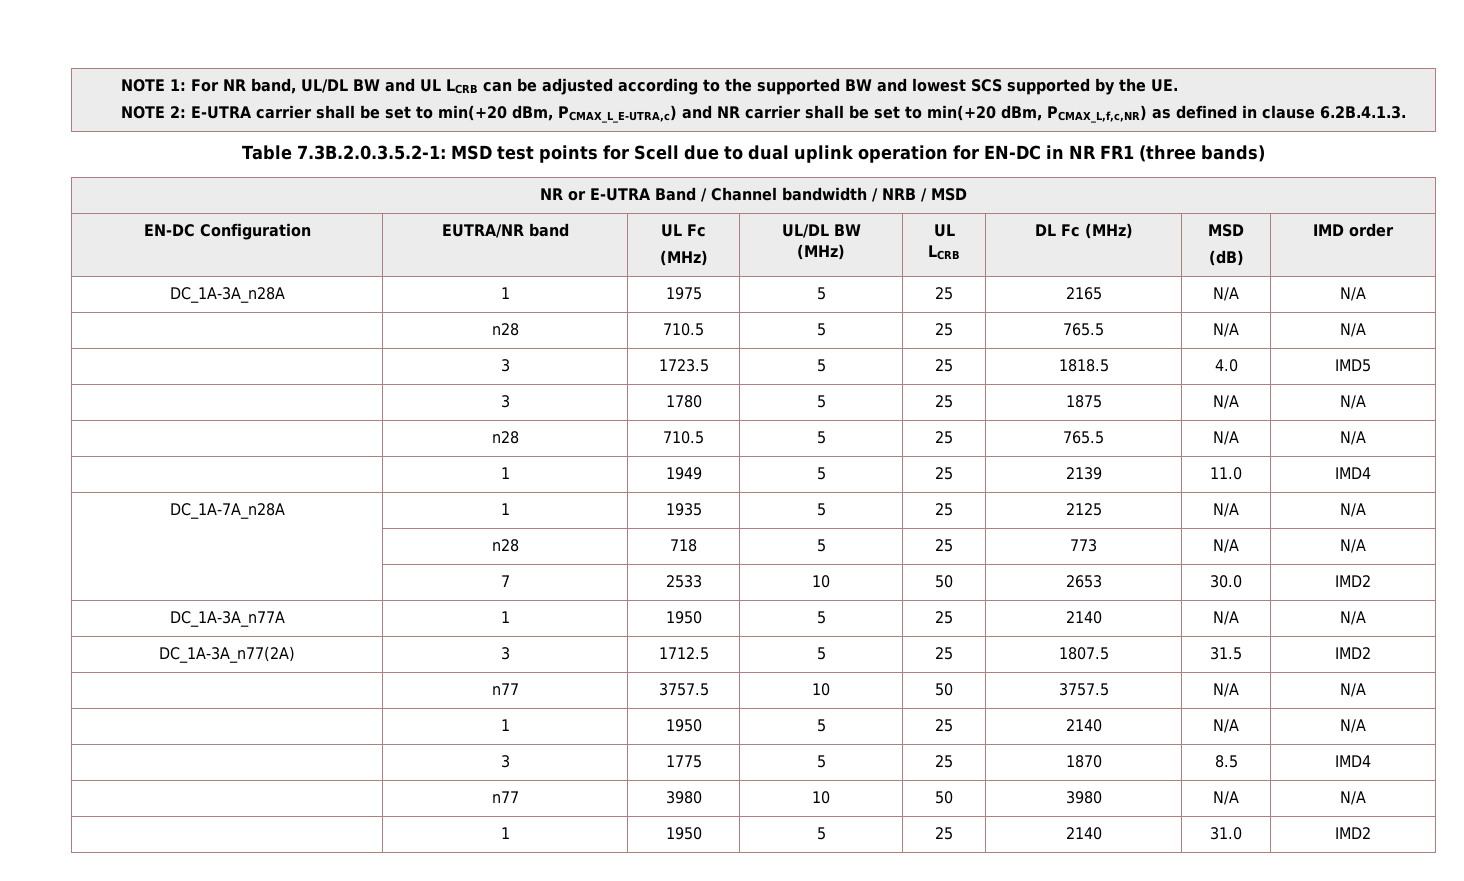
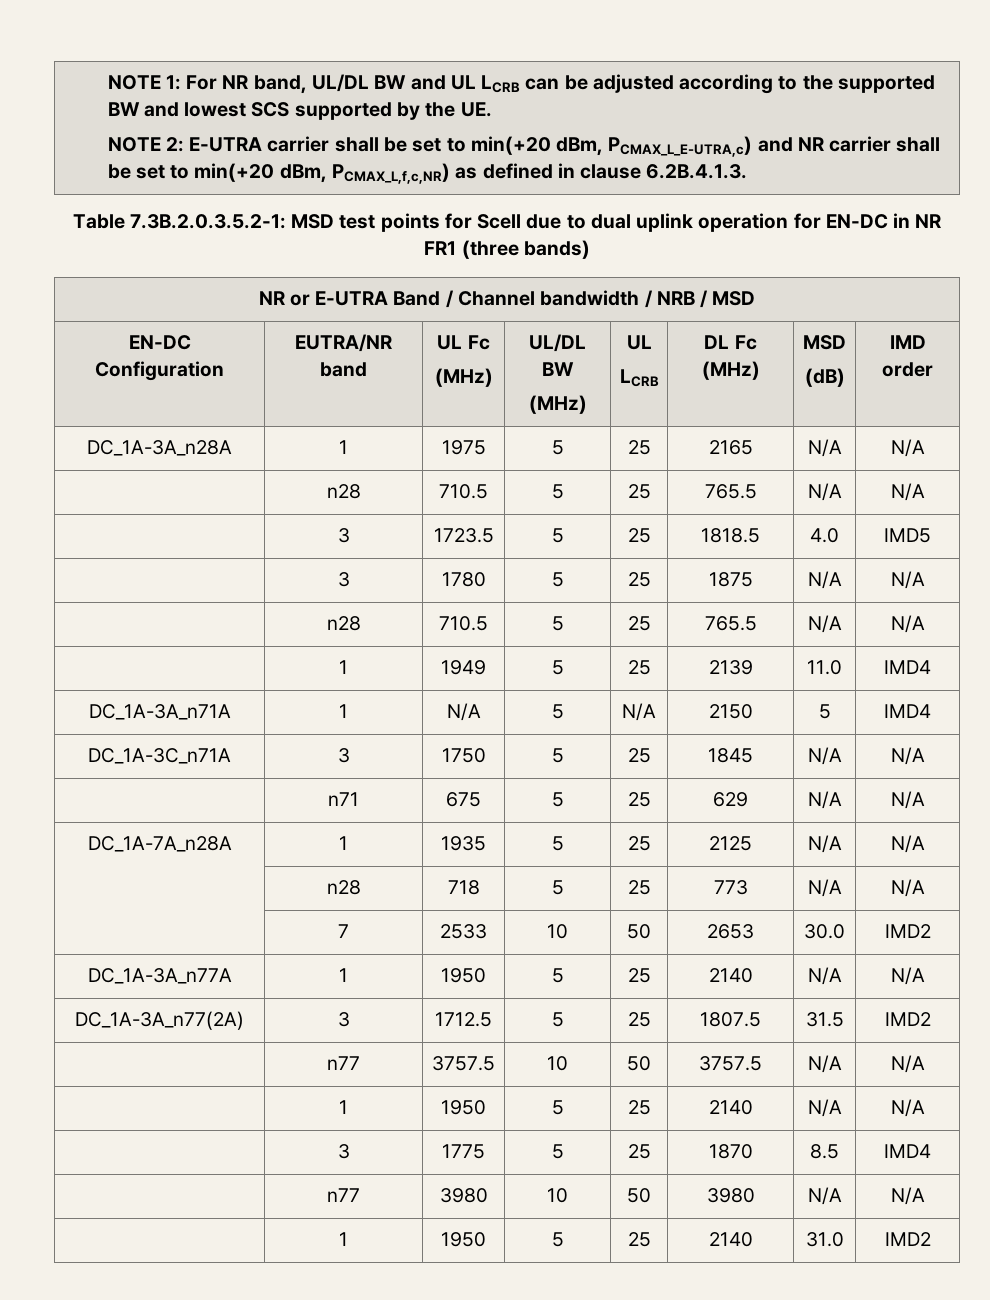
+ DC_1A-3A_n71A | 1 | N/A | 5 | N/A | 2150 | 5 | IMD4
+ DC_1A-3C_n71A | 3 | 1750 | 5 | 25 | 1845 | N/A | N/A
+ | n71 | 675 | 5 | 25 | 629 | N/A | N/A

